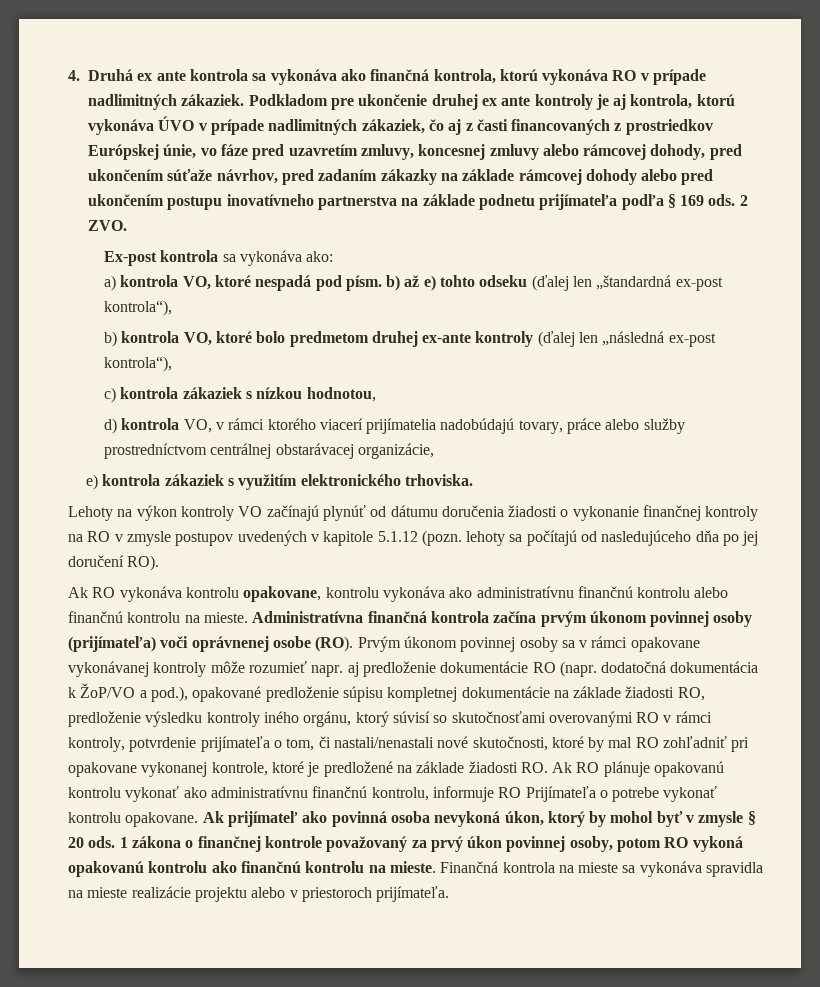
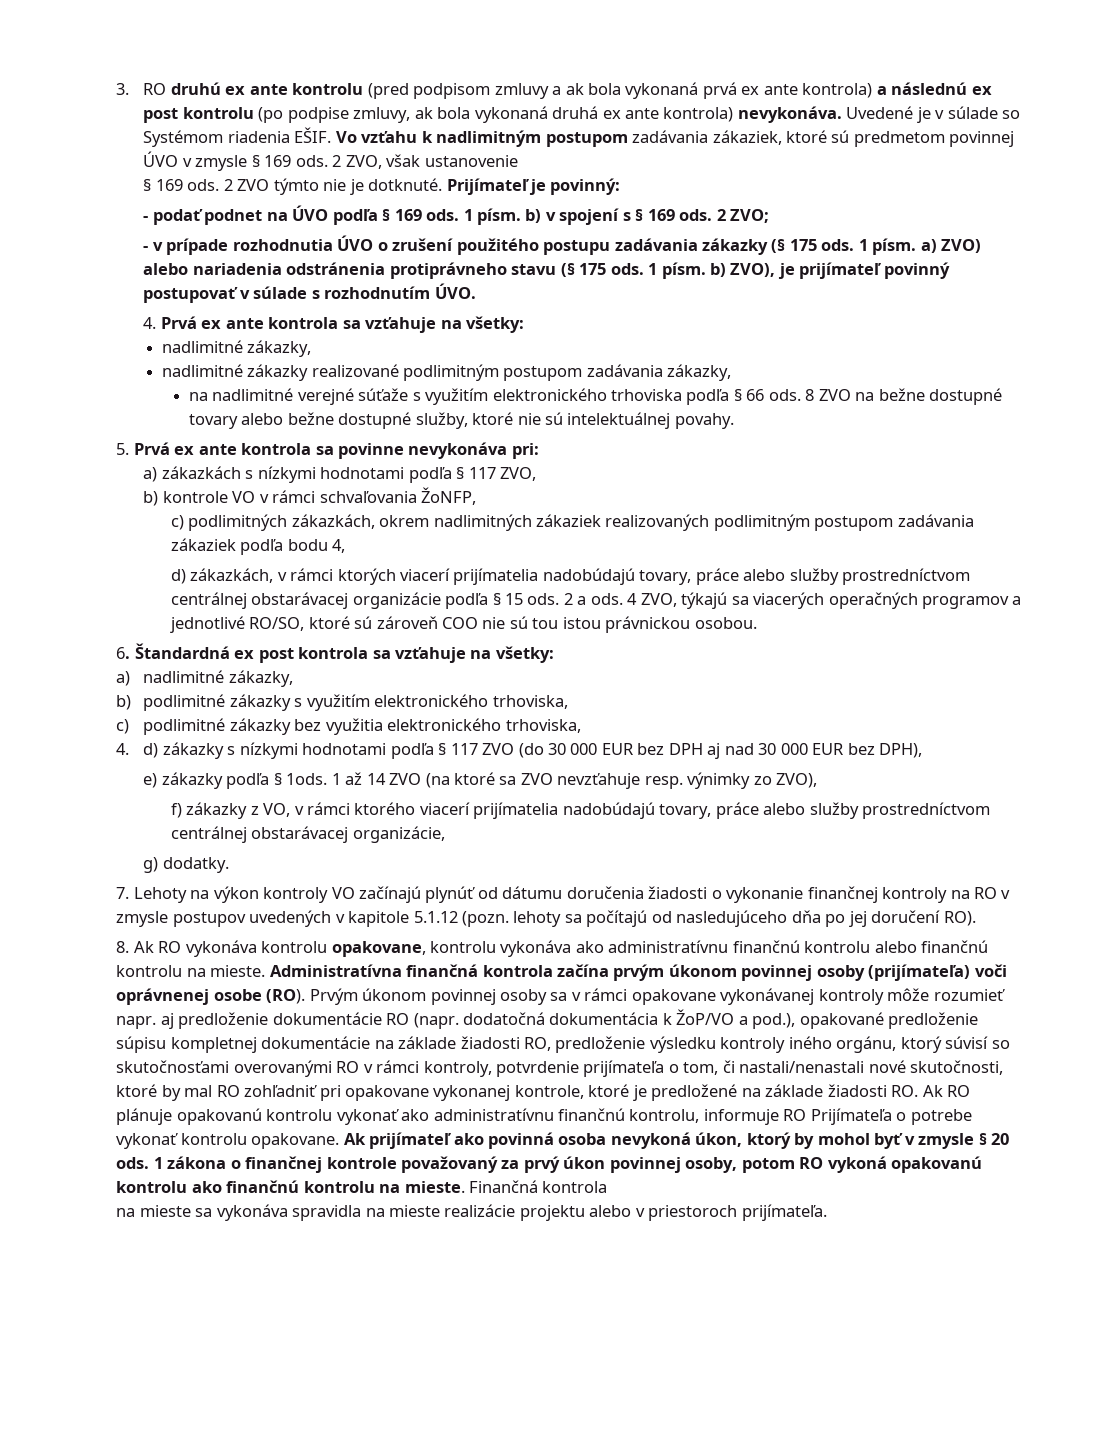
- 4. Druhá ex ante kontrola sa vykonáva ako finančná kontrola, ktorú vykonáva RO v prípade nadlimitných zákaziek. Podkladom pre ukončenie druhej ex ante kontroly je aj kontrola, ktorú vykonáva ÚVO v prípade nadlimitných zákaziek, čo aj z časti financovaných z prostriedkov Európskej únie, vo fáze pred uzavretím zmluvy, koncesnej zmluvy alebo rámcovej dohody, pred ukončením súťaže návrhov, pred zadaním zákazky na základe rámcovej dohody alebo pred ukončením postupu inovatívneho partnerstva na základe podnetu prijímateľa podľa § 169 ods. 2 ZVO.
- Ex-post kontrola sa vykonáva ako:
- a) kontrola VO, ktoré nespadá pod písm. b) až e) tohto odseku (ďalej len „štandardná ex-post kontrola“),
- b) kontrola VO, ktoré bolo predmetom druhej ex-ante kontroly (ďalej len „následná ex-post kontrola“),
- c) kontrola zákaziek s nízkou hodnotou,
- d) kontrola VO, v rámci ktorého viacerí prijímatelia nadobúdajú tovary, práce alebo služby prostredníctvom centrálnej obstarávacej organizácie,
+ 3. RO druhú ex ante kontrolu (pred podpisom zmluvy a ak bola vykonaná prvá ex ante kontrola) a následnú ex post kontrolu (po podpise zmluvy, ak bola vykonaná druhá ex ante kontrola) nevykonáva. Uvedené je v súlade so Systémom riadenia EŠIF. Vo vzťahu k nadlimitným postupom zadávania zákaziek, ktoré sú predmetom povinnej ÚVO v zmysle § 169 ods. 2 ZVO, však ustanovenie
+ § 169 ods. 2 ZVO týmto nie je dotknuté. Prijímateľ je povinný:
+ - podať podnet na ÚVO podľa § 169 ods. 1 písm. b) v spojení s § 169 ods. 2 ZVO;
+ - v prípade rozhodnutia ÚVO o zrušení použitého postupu zadávania zákazky (§ 175 ods. 1 písm. a) ZVO) alebo nariadenia odstránenia protiprávneho stavu (§ 175 ods. 1 písm. b) ZVO), je prijímateľ povinný postupovať v súlade s rozhodnutím ÚVO.
+ 4. Prvá ex ante kontrola sa vzťahuje na všetky:
+ nadlimitné zákazky,
+ nadlimitné zákazky realizované podlimitným postupom zadávania zákazky,
+ na nadlimitné verejné súťaže s využitím elektronického trhoviska podľa § 66 ods. 8 ZVO na bežne dostupné tovary alebo bežne dostupné služby, ktoré nie sú intelektuálnej povahy.
+ 5. Prvá ex ante kontrola sa povinne nevykonáva pri:
+ a) zákazkách s nízkymi hodnotami podľa § 117 ZVO,
+ b) kontrole VO v rámci schvaľovania ŽoNFP,
+ c) podlimitných zákazkách, okrem nadlimitných zákaziek realizovaných podlimitným postupom zadávania zákaziek podľa bodu 4,
+ d) zákazkách, v rámci ktorých viacerí prijímatelia nadobúdajú tovary, práce alebo služby prostredníctvom centrálnej obstarávacej organizácie podľa § 15 ods. 2 a ods. 4 ZVO, týkajú sa viacerých operačných programov a jednotlivé RO/SO, ktoré sú zároveň COO nie sú tou istou právnickou osobou.
+ 6. Štandardná ex post kontrola sa vzťahuje na všetky:
+ a) nadlimitné zákazky,
+ b) podlimitné zákazky s využitím elektronického trhoviska,
+ c) podlimitné zákazky bez využitia elektronického trhoviska,
+ 4. d) zákazky s nízkymi hodnotami podľa § 117 ZVO (do 30 000 EUR bez DPH aj nad 30 000 EUR bez DPH),
+ e) zákazky podľa § 1ods. 1 až 14 ZVO (na ktoré sa ZVO nevzťahuje resp. výnimky zo ZVO),
+ f) zákazky z VO, v rámci ktorého viacerí prijímatelia nadobúdajú tovary, práce alebo služby prostredníctvom centrálnej obstarávacej organizácie,
- e) kontrola zákaziek s využitím elektronického trhoviska.
- Lehoty na výkon kontroly VO začínajú plynúť od dátumu doručenia žiadosti o vykonanie finančnej kontroly na RO v zmysle postupov uvedených v kapitole 5.1.12 (pozn. lehoty sa počítajú od nasledujúceho dňa po jej doručení RO).
+ g) dodatky.
+ 7. Lehoty na výkon kontroly VO začínajú plynúť od dátumu doručenia žiadosti o vykonanie finančnej kontroly na RO v zmysle postupov uvedených v kapitole 5.1.12 (pozn. lehoty sa počítajú od nasledujúceho dňa po jej doručení RO).
- Ak RO vykonáva kontrolu opakovane, kontrolu vykonáva ako administratívnu finančnú kontrolu alebo finančnú kontrolu na mieste.
+ 8. Ak RO vykonáva kontrolu opakovane, kontrolu vykonáva ako administratívnu finančnú kontrolu alebo finančnú kontrolu na mieste.
- Finančná kontrola na mieste sa vykonáva spravidla na mieste realizácie projektu alebo v priestoroch prijímateľa.
+ Finančná kontrola
+ na mieste sa vykonáva spravidla na mieste realizácie projektu alebo v priestoroch prijímateľa.

